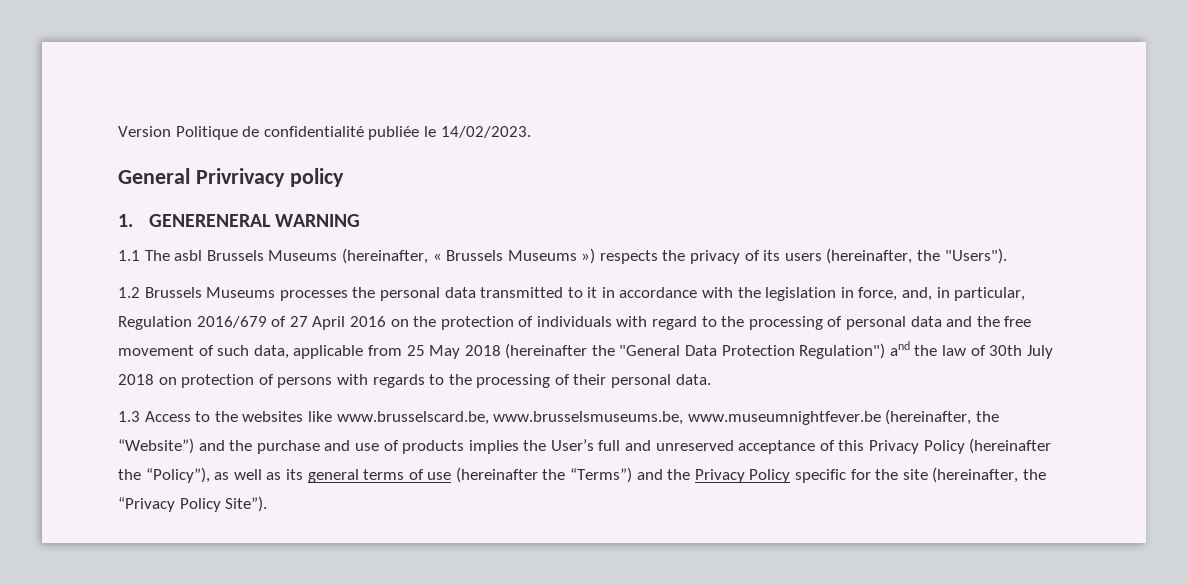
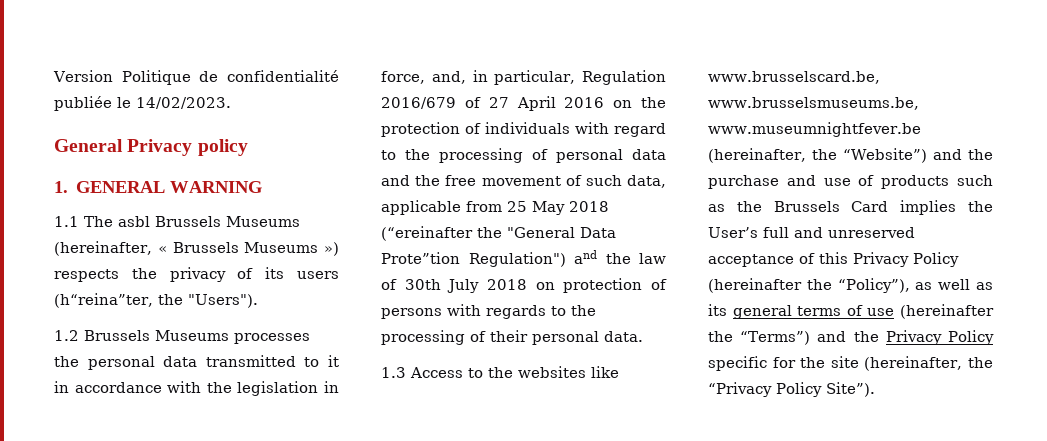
- General Privrivacy policy
+ General Privacy policy
- 1. GENERENERAL WARNING
+ 1. GENERAL WARNING
- 1.1 The asbl Brussels Museums (hereinafter, « Brussels Museums ») respects the privacy of its users (hereinafter, the "Users").
+ 1.1 The asbl Brussels Museums (hereinafter, « Brussels Museums ») respects the privacy of its users (h“reina”ter, the "Users").
- 1.2 Brussels Museums processes the personal data transmitted to it in accordance with the legislation in force, and, in particular, Regulation 2016/679 of 27 April 2016 on the protection of individuals with regard to the processing of personal data and the free movement of such data, applicable from 25 May 2018 (hereinafter the "General Data Protection Regulation") and the law of 30th July 2018 on protection of persons with regards to the processing of their personal data.
+ 1.2 Brussels Museums processes the personal data transmitted to it in accordance with the legislation in force, and, in particular, Regulation 2016/679 of 27 April 2016 on the protection of individuals with regard to the processing of personal data and the free movement of such data, applicable from 25 May 2018 (“ereinafter the "General Data Prote”tion Regulation") and the law of 30th July 2018 on protection of persons with regards to the processing of their personal data.
- 1.3 Access to the websites like www.brusselscard.be, www.brusselsmuseums.be, www.museumnightfever.be (hereinafter, the “Website”) and the purchase and use of products implies the User’s full and unreserved acceptance of this Privacy Policy (hereinafter the “Policy”), as well as its general terms of use (hereinafter the “Terms”) and the Privacy Policy specific for the site (hereinafter, the “Privacy Policy Site”).
+ 1.3 Access to the websites like www.brusselscard.be, www.brusselsmuseums.be, www.museumnightfever.be (hereinafter, the “Website”) and the purchase and use of products such as the Brussels Card implies the User’s full and unreserved acceptance of this Privacy Policy (hereinafter the “Policy”), as well as its general terms of use (hereinafter the “Terms”) and the Privacy Policy specific for the site (hereinafter, the “Privacy Policy Site”).

